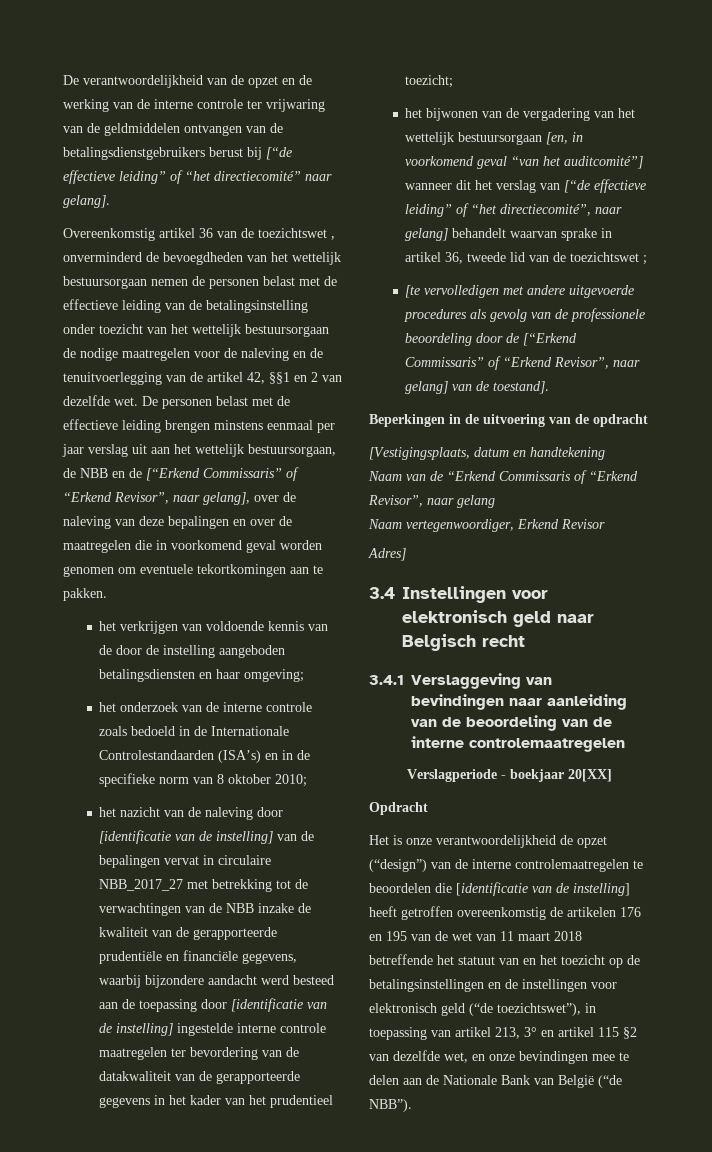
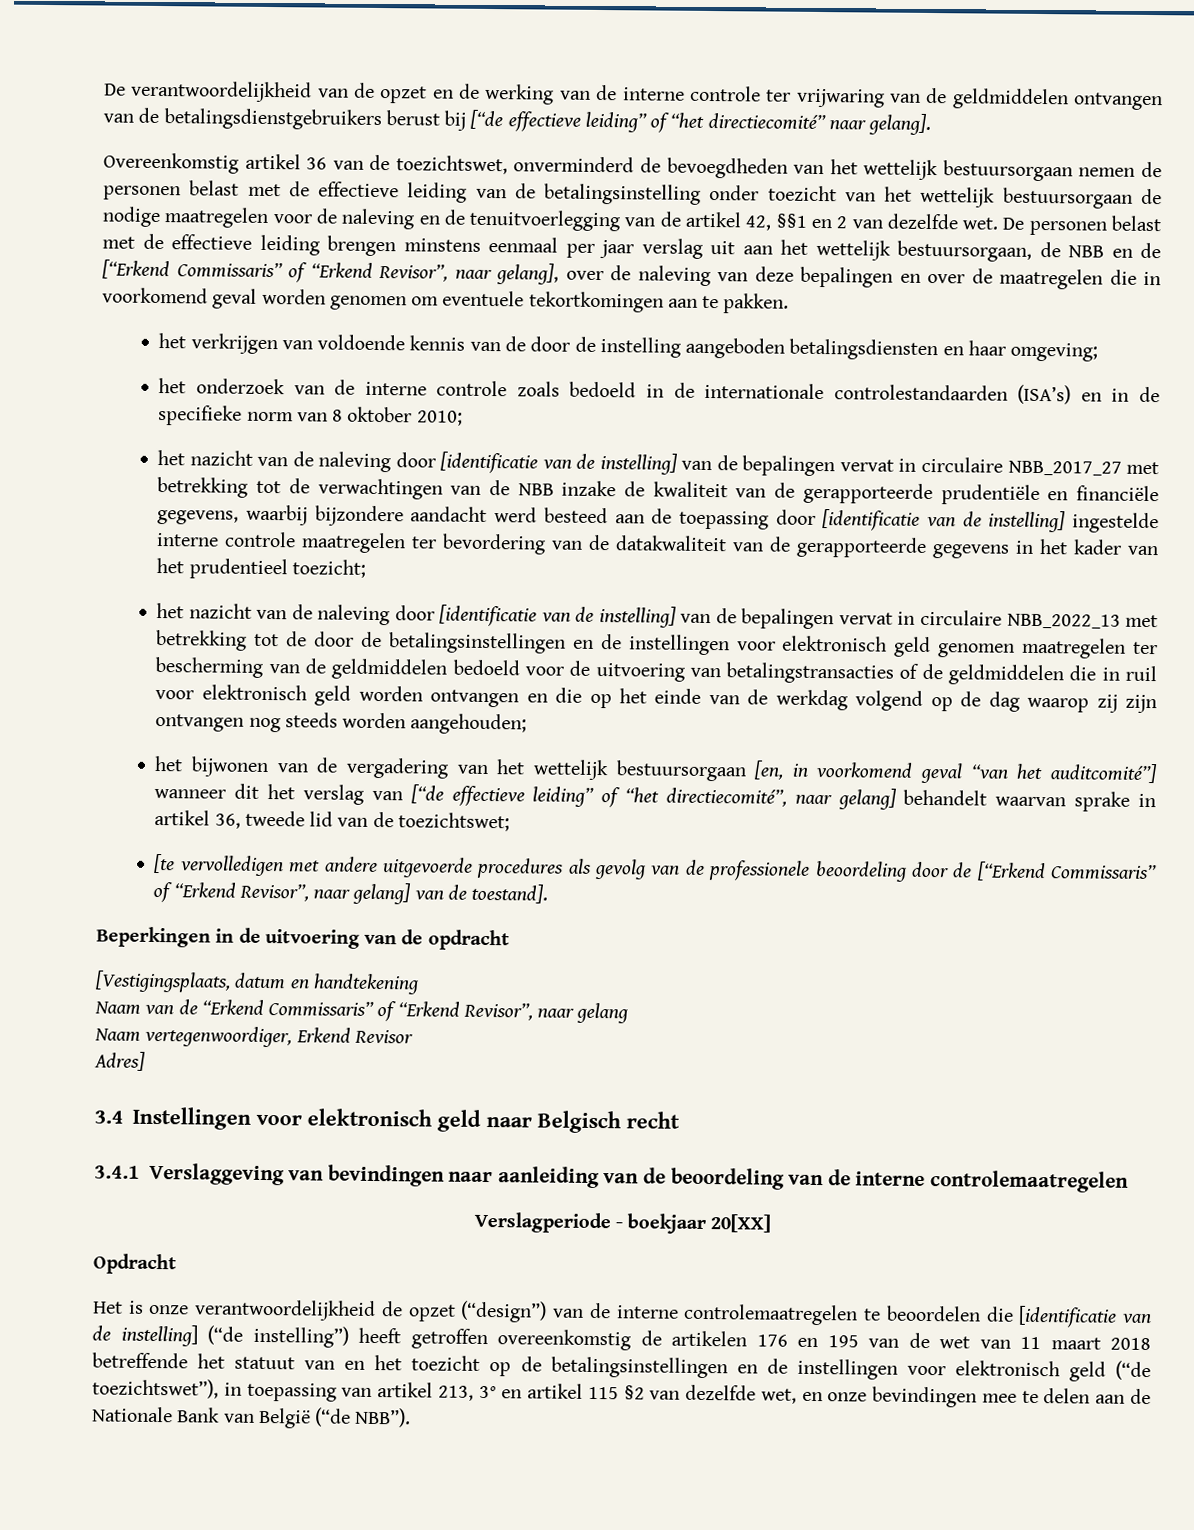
- Overeenkomstig artikel 36 van de toezichtswet , onverminderd de bevoegdheden van het wettelijk bestuursorgaan nemen de personen belast met de effectieve leiding van de betalingsinstelling onder toezicht van het wettelijk bestuursorgaan de nodige maatregelen voor de naleving en de tenuitvoerlegging van de artikel 42, §§1 en 2 van dezelfde wet.
+ Overeenkomstig artikel 36 van de toezichtswet, onverminderd de bevoegdheden van het wettelijk bestuursorgaan nemen de personen belast met de effectieve leiding van de betalingsinstelling onder toezicht van het wettelijk bestuursorgaan de nodige maatregelen voor de naleving en de tenuitvoerlegging van de artikel 42, §§1 en 2 van dezelfde wet.
- het onderzoek van de interne controle zoals bedoeld in de Internationale Controlestandaarden (ISA’s) en in de specifieke norm van 8 oktober 2010;
+ het onderzoek van de interne controle zoals bedoeld in de internationale controlestandaarden (ISA’s) en in de specifieke norm van 8 oktober 2010;
+ het nazicht van de naleving door [identificatie van de instelling] van de bepalingen vervat in circulaire NBB_2022_13 met betrekking tot de door de betalingsinstellingen en de instellingen voor elektronisch geld genomen maatregelen ter bescherming van de geldmiddelen bedoeld voor de uitvoering van betalingstransacties of de geldmiddelen die in ruil voor elektronisch geld worden ontvangen en die op het einde van de werkdag volgend op de dag waarop zij zijn ontvangen nog steeds worden aangehouden;
- het bijwonen van de vergadering van het wettelijk bestuursorgaan [en, in voorkomend geval “van het auditcomité”] wanneer dit het verslag van [“de effectieve leiding” of “het directiecomité”, naar gelang] behandelt waarvan sprake in artikel 36, tweede lid van de toezichtswet ;
+ het bijwonen van de vergadering van het wettelijk bestuursorgaan [en, in voorkomend geval “van het auditcomité”] wanneer dit het verslag van [“de effectieve leiding” of “het directiecomité”, naar gelang] behandelt waarvan sprake in artikel 36, tweede lid van de toezichtswet;
- Naam van de “Erkend Commissaris of “Erkend Revisor”, naar gelang
+ Naam van de “Erkend Commissaris” of “Erkend Revisor”, naar gelang
- Het is onze verantwoordelijkheid de opzet (“design”) van de interne controlemaatregelen te beoordelen die [identificatie van de instelling] heeft getroffen overeenkomstig de artikelen 176 en 195 van de wet van 11 maart 2018 betreffende het statuut van en het toezicht op de betalingsinstellingen en de instellingen voor elektronisch geld (“de toezichtswet”), in toepassing van artikel 213, 3° en artikel 115 §2 van dezelfde wet, en onze bevindingen mee te delen aan de Nationale Bank van België (“de NBB”).
+ Het is onze verantwoordelijkheid de opzet (“design”) van de interne controlemaatregelen te beoordelen die [identificatie van de instelling] (“de instelling”) heeft getroffen overeenkomstig de artikelen 176 en 195 van de wet van 11 maart 2018 betreffende het statuut van en het toezicht op de betalingsinstellingen en de instellingen voor elektronisch geld (“de toezichtswet”), in toepassing van artikel 213, 3° en artikel 115 §2 van dezelfde wet, en onze bevindingen mee te delen aan de Nationale Bank van België (“de NBB”).

